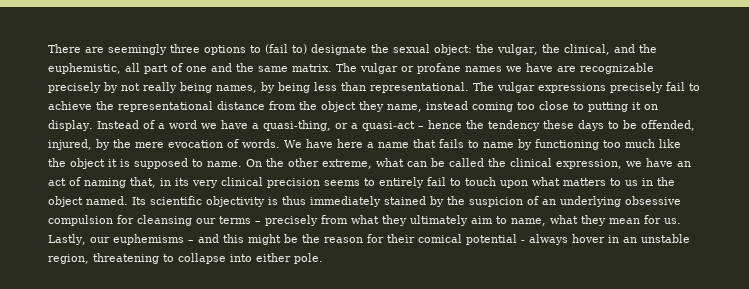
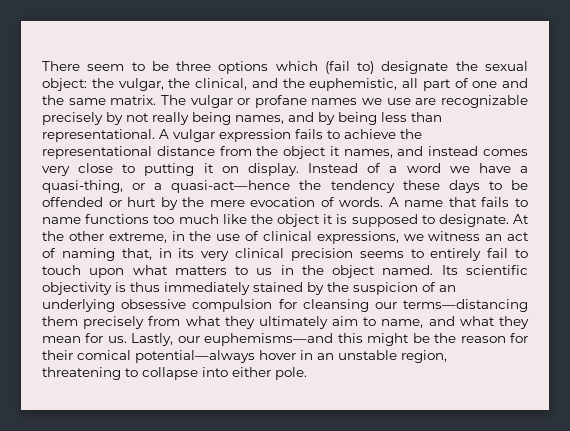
- There are seemingly three options to (fail to) designate the sexual object: the vulgar, the clinical, and the euphemistic, all part of one and the same matrix.
+ There seem to be three options which (fail to) designate the sexual object: the vulgar, the clinical, and the euphemistic, all part of one and the same matrix.
- The vulgar or profane names we have are recognizable precisely by not really being names, by being less than representational.
+ The vulgar or profane names we use are recognizable precisely by not really being names, and by being less than representational.
- The vulgar expressions precisely fail to achieve the representational distance from the object they name, instead coming too close to putting it on display.
+ A vulgar expression fails to achieve the representational distance from the object it names, and instead comes very close to putting it on display.
- Instead of a word we have a quasi-thing, or a quasi-act – hence the tendency these days to be offended, injured, by the mere evocation of words.
+ Instead of a word we have a quasi-thing, or a quasi-act—hence the tendency these days to be offended or hurt by the mere evocation of words.
- We have here a name that fails to name by functioning too much like the object it is supposed to name. On the other extreme, what can be called the clinical expression, we have an act of naming that, in its very clinical precision seems to entirely fail to touch upon what matters to us in the object named.
+ A name that fails to name functions too much like the object it is supposed to designate. At the other extreme, in the use of clinical expressions, we witness an act of naming that, in its very clinical precision seems to entirely fail to touch upon what matters to us in the object named.
- Its scientific objectivity is thus immediately stained by the suspicion of an underlying obsessive compulsion for cleansing our terms – precisely from what they ultimately aim to name, what they mean for us.
+ Its scientific objectivity is thus immediately stained by the suspicion of an underlying obsessive compulsion for cleansing our terms—distancing them precisely from what they ultimately aim to name, and what they mean for us.
- Lastly, our euphemisms – and this might be the reason for their comical potential - always hover in an unstable region, threatening to collapse into either pole.
+ Lastly, our euphemisms—and this might be the reason for their comical potential—always hover in an unstable region, threatening to collapse into either pole.

